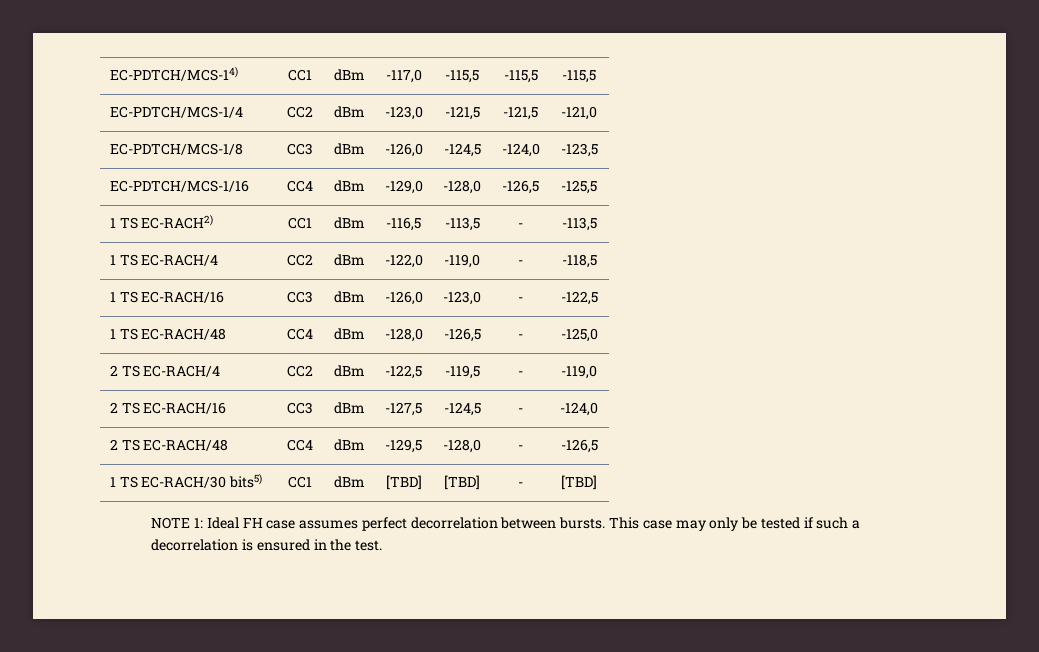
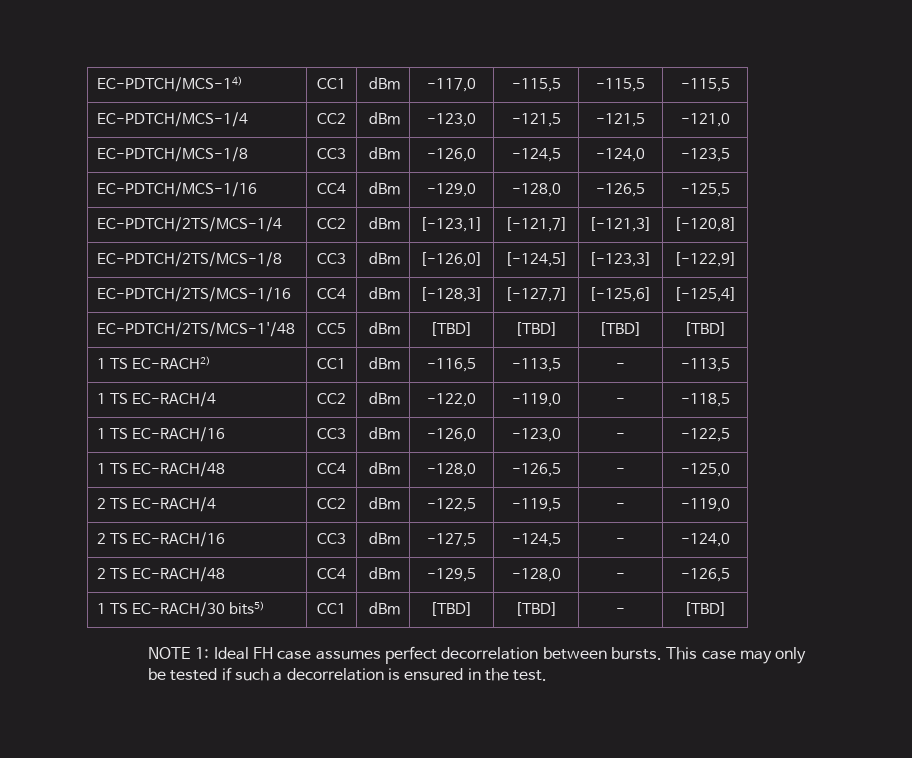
+ EC-PDTCH/2TS/MCS-1/4 | CC2 | dBm | [-123,1] | [-121,7] | [-121,3] | [-120,8]
+ EC-PDTCH/2TS/MCS-1/8 | CC3 | dBm | [-126,0] | [-124,5] | [-123,3] | [-122,9]
+ EC-PDTCH/2TS/MCS-1/16 | CC4 | dBm | [-128,3] | [-127,7] | [-125,6] | [-125,4]
+ EC-PDTCH/2TS/MCS-1'/48 | CC5 | dBm | [TBD] | [TBD] | [TBD] | [TBD]

